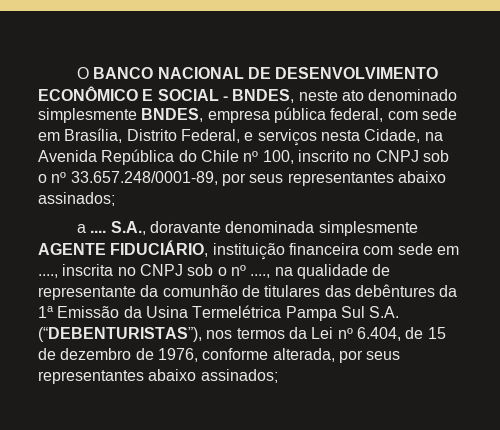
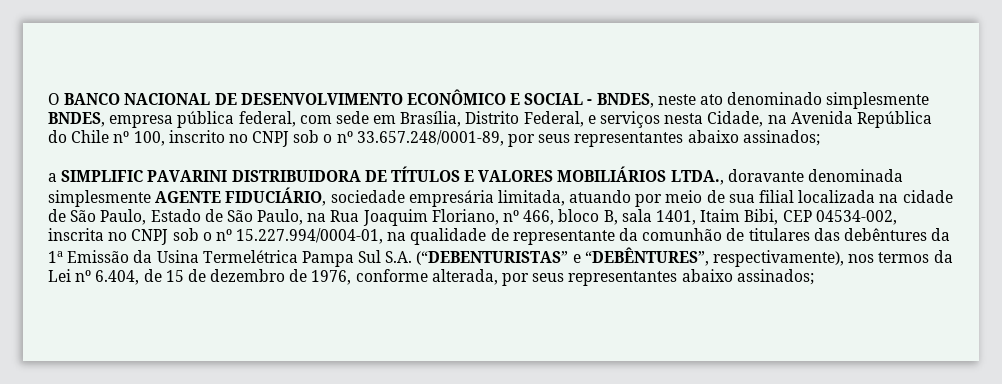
- a .... S.A., doravante denominada simplesmente AGENTE FIDUCIÁRIO, instituição financeira com sede em ...., inscrita no CNPJ sob o nº ...., na qualidade de representante da comunhão de titulares das debêntures da 1a Emissão da Usina Termelétrica Pampa Sul S.A. (“DEBENTURISTAS”), nos termos da Lei nº 6.404, de 15 de dezembro de 1976, conforme alterada, por seus representantes abaixo assinados;
+ a SIMPLIFIC PAVARINI DISTRIBUIDORA DE TÍTULOS E VALORES MOBILIÁRIOS LTDA., doravante denominada simplesmente AGENTE FIDUCIÁRIO, sociedade empresária limitada, atuando por meio de sua filial localizada na cidade de São Paulo, Estado de São Paulo, na Rua Joaquim Floriano, nº 466, bloco B, sala 1401, Itaim Bibi, CEP 04534-002, inscrita no CNPJ sob o nº 15.227.994/0004-01, na qualidade de representante da comunhão de titulares das debêntures da 1a Emissão da Usina Termelétrica Pampa Sul S.A. (“DEBENTURISTAS” e “DEBÊNTURES”, respectivamente), nos termos da Lei nº 6.404, de 15 de dezembro de 1976, conforme alterada, por seus representantes abaixo assinados;

